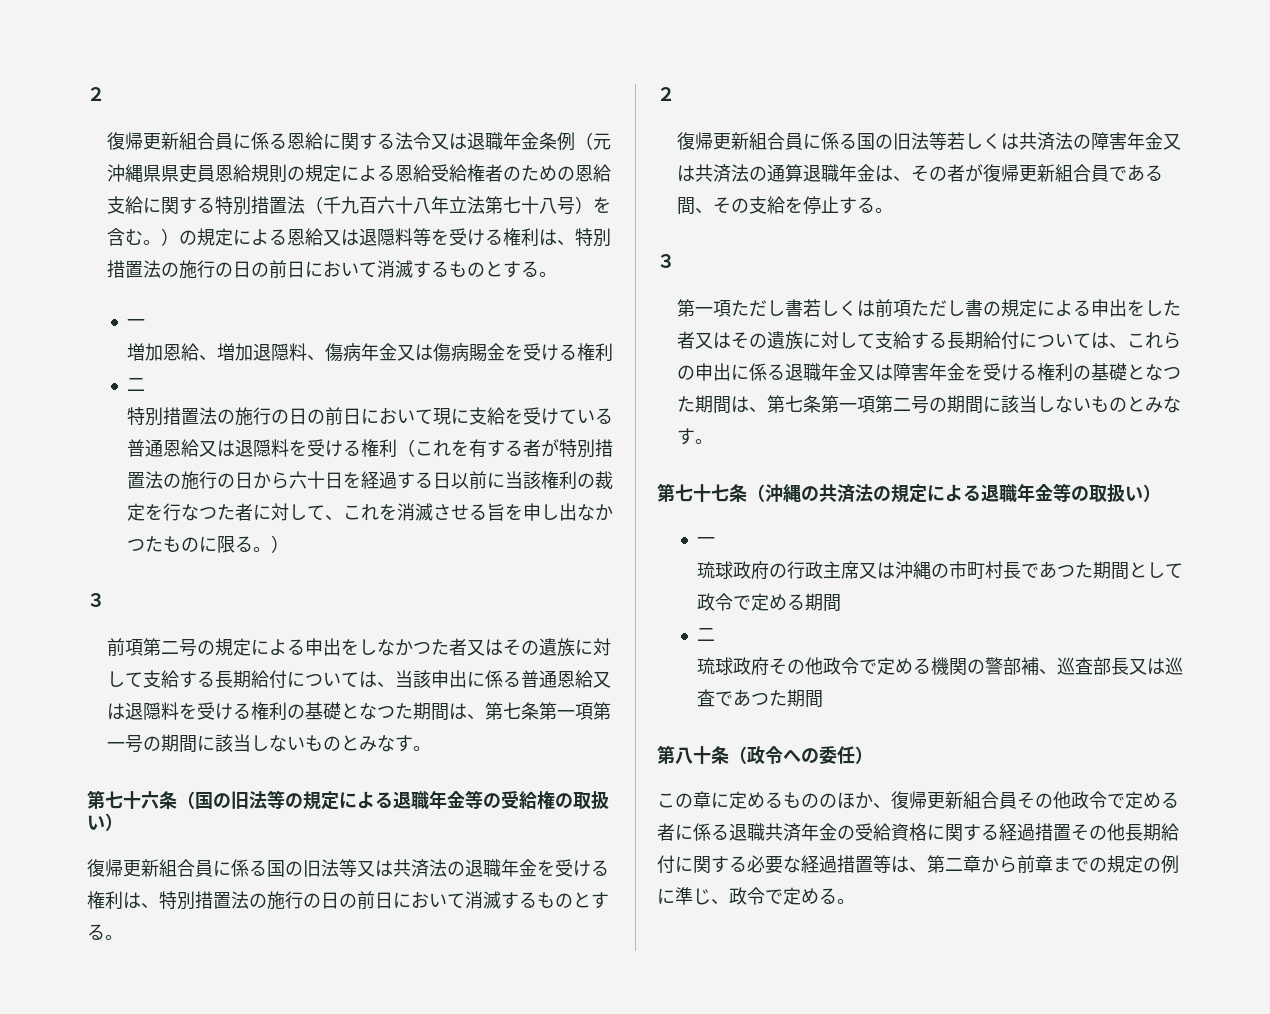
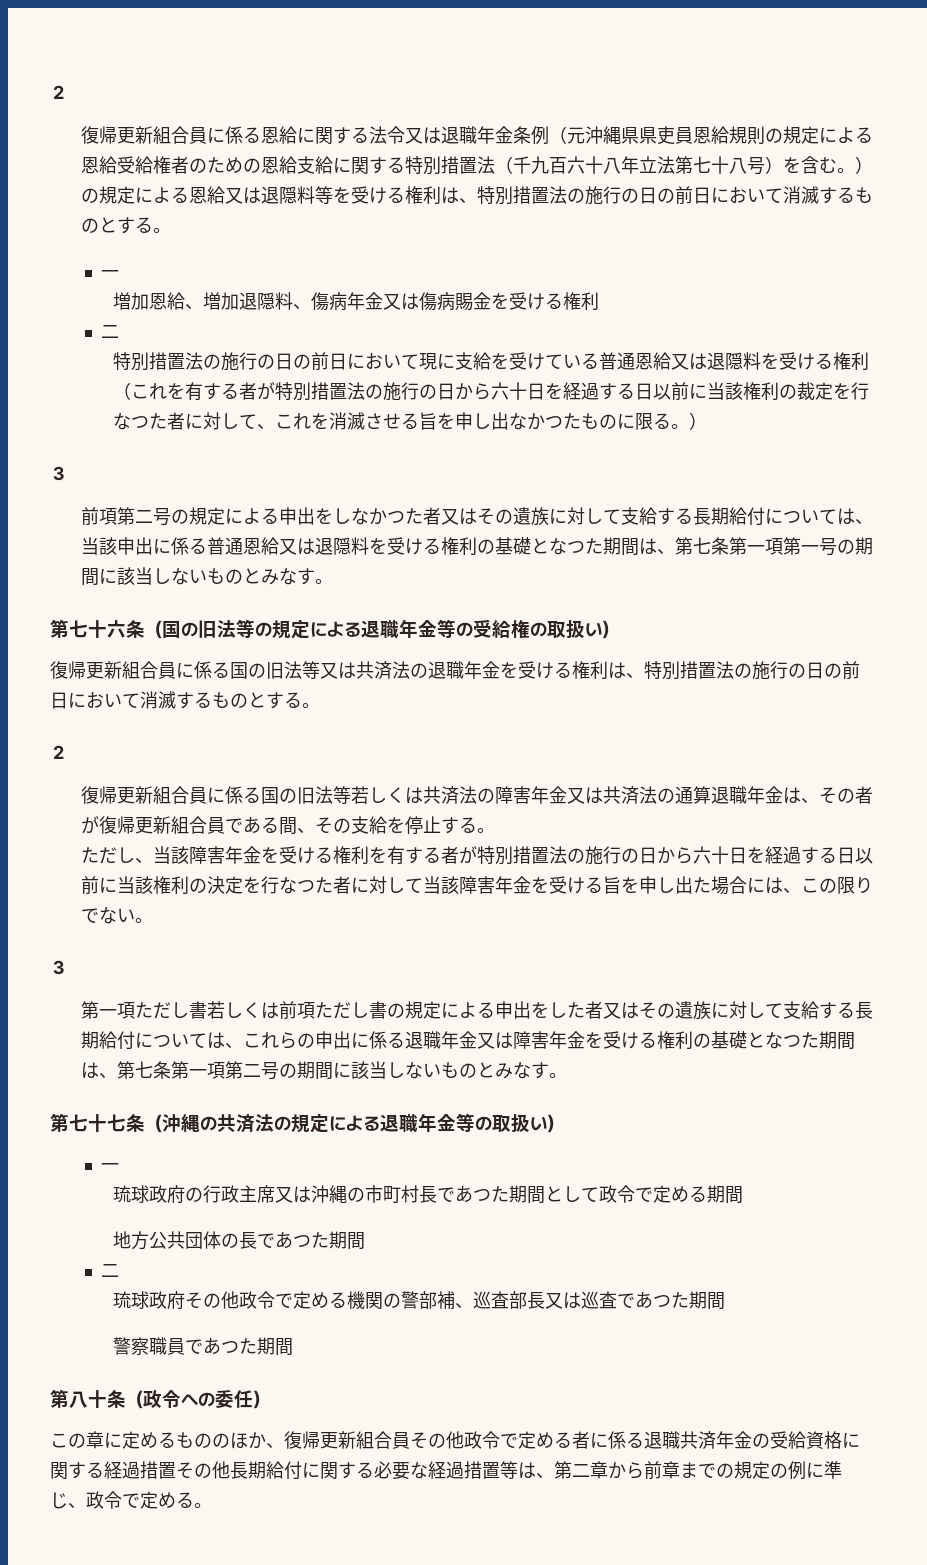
+ ただし、当該障害年金を受ける権利を有する者が特別措置法の施行の日から六十日を経過する日以前に当該権利の決定を行なつた者に対して当該障害年金を受ける旨を申し出た場合には、この限りでない。
+ 地方公共団体の長であつた期間
+ 警察職員であつた期間

